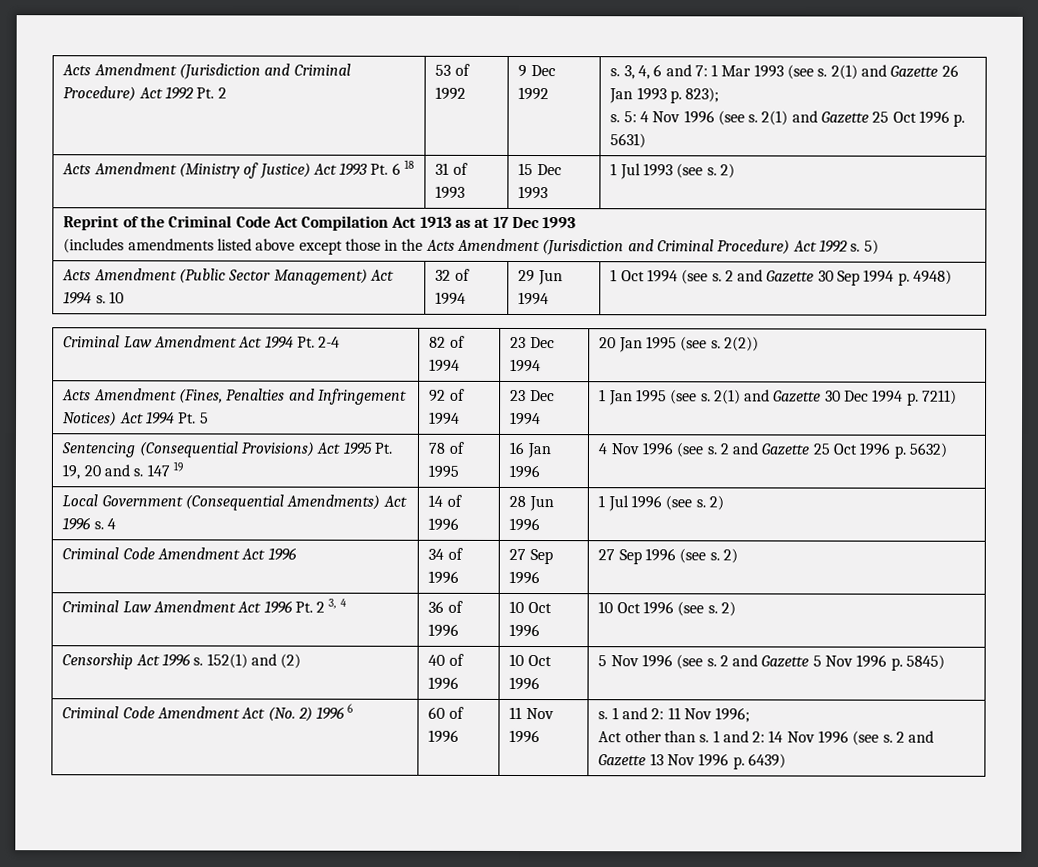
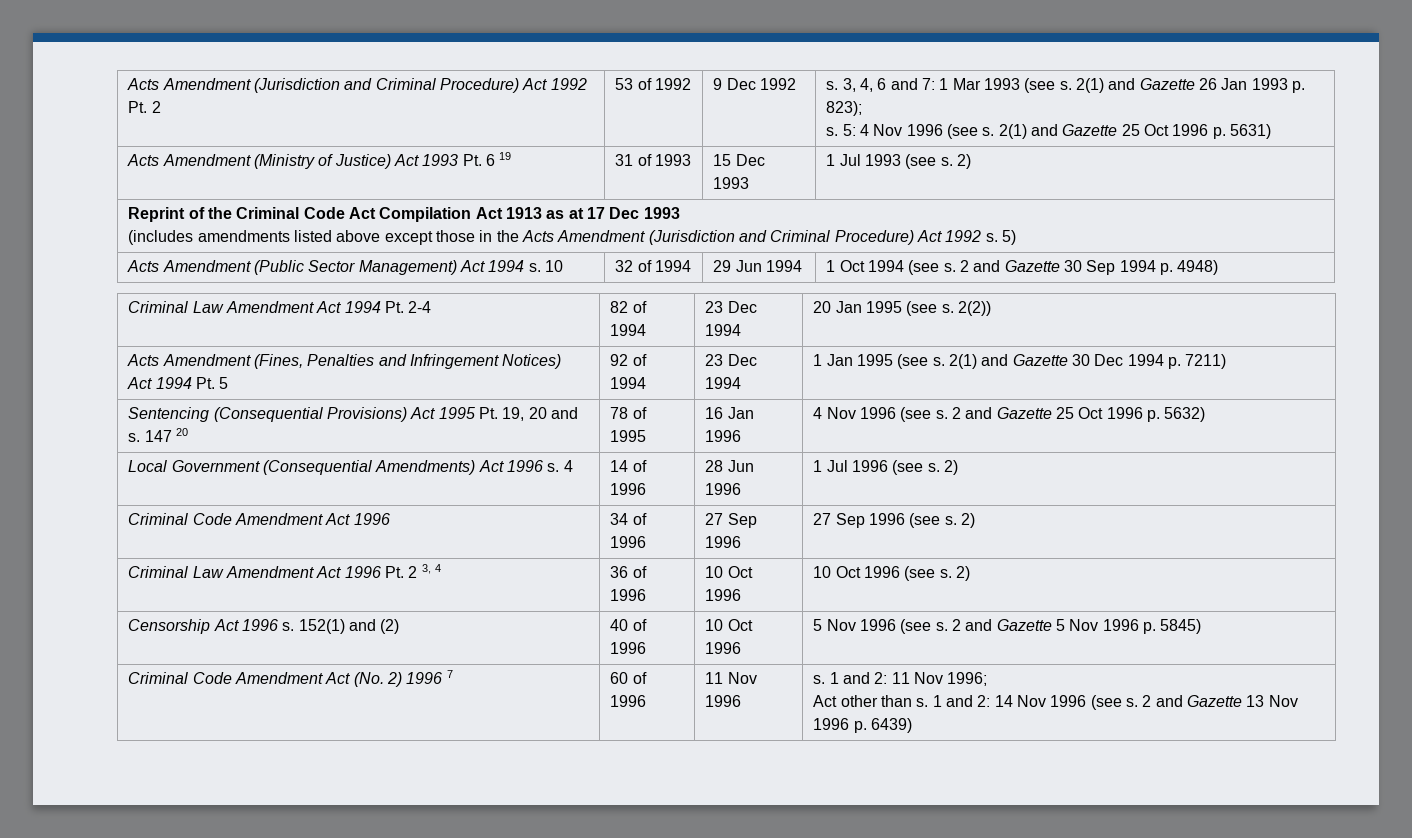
- Acts Amendment (Ministry of Justice) Act 1993 Pt. 6 18 | 31 of 1993 | 15 Dec 1993 | 1 Jul 1993 (see s. 2)
+ Acts Amendment (Ministry of Justice) Act 1993 Pt. 6 19 | 31 of 1993 | 15 Dec 1993 | 1 Jul 1993 (see s. 2)
- Sentencing (Consequential Provisions) Act 1995 Pt. 19, 20 and s. 147 19 | 78 of 1995 | 16 Jan 1996 | 4 Nov 1996 (see s. 2 and Gazette 25 Oct 1996 p. 5632)
+ Sentencing (Consequential Provisions) Act 1995 Pt. 19, 20 and s. 147 20 | 78 of 1995 | 16 Jan 1996 | 4 Nov 1996 (see s. 2 and Gazette 25 Oct 1996 p. 5632)
- Criminal Code Amendment Act (No. 2) 1996 6
+ Criminal Code Amendment Act (No. 2) 1996 7

